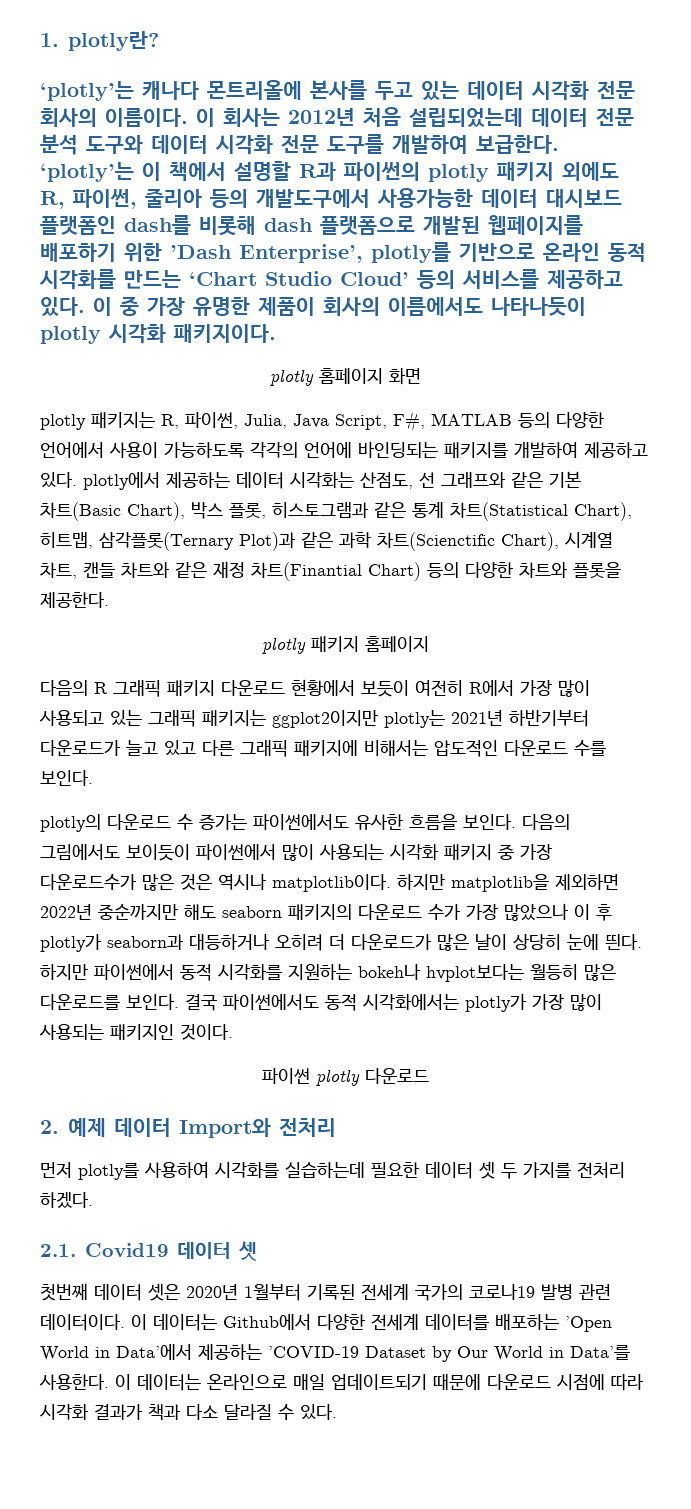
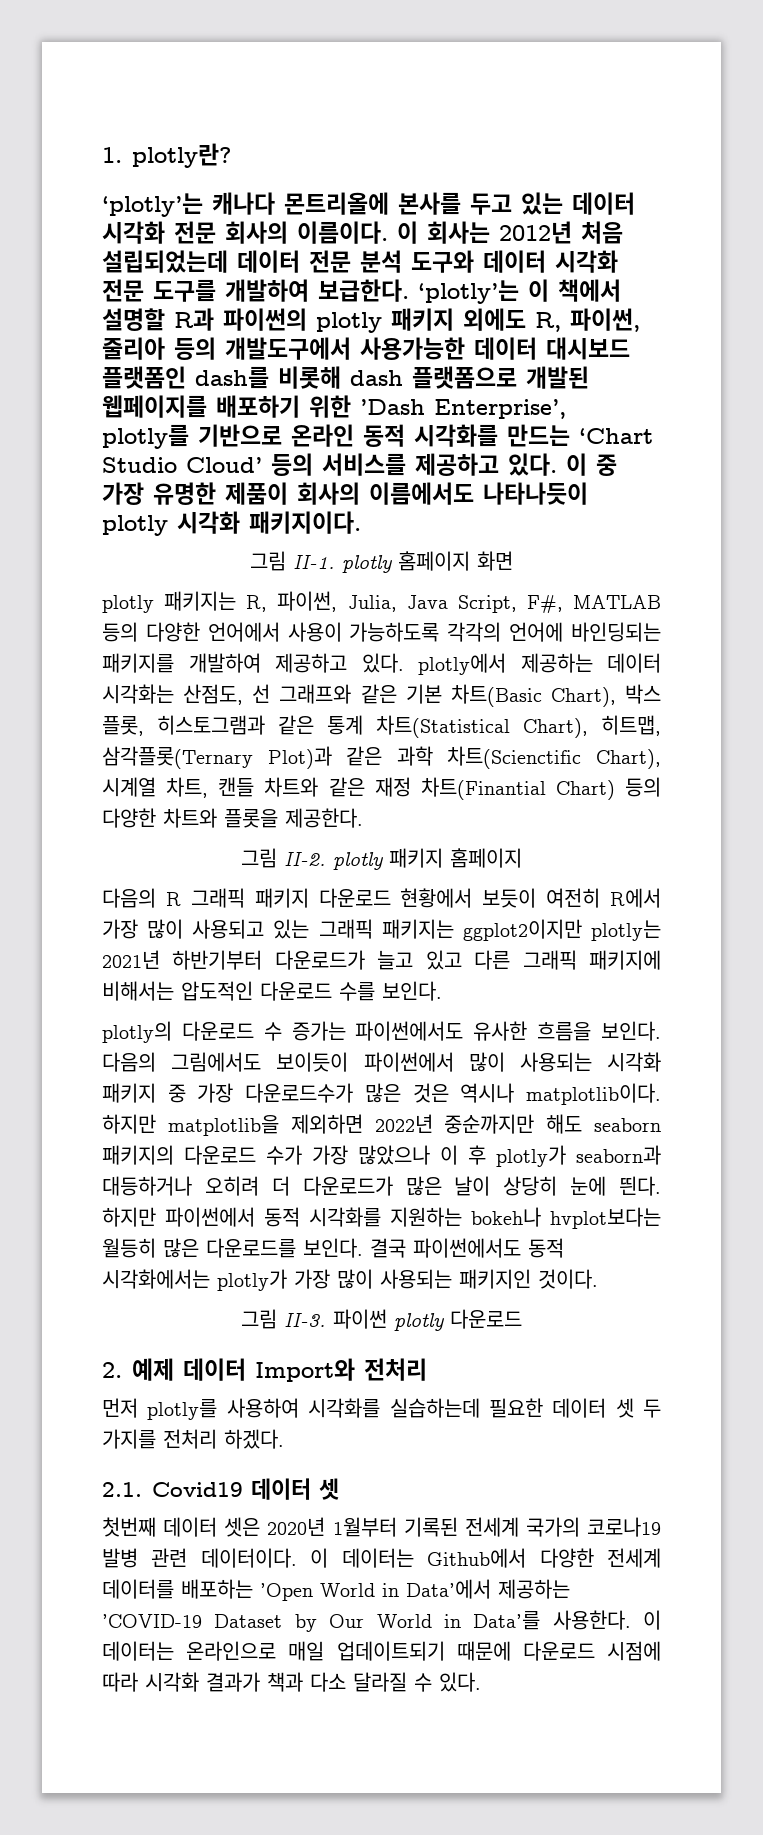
- plotly 홈페이지 화면
+ 그림 II-1. plotly 홈페이지 화면
- plotly 패키지 홈페이지
+ 그림 II-2. plotly 패키지 홈페이지
+ 그림 II-3.

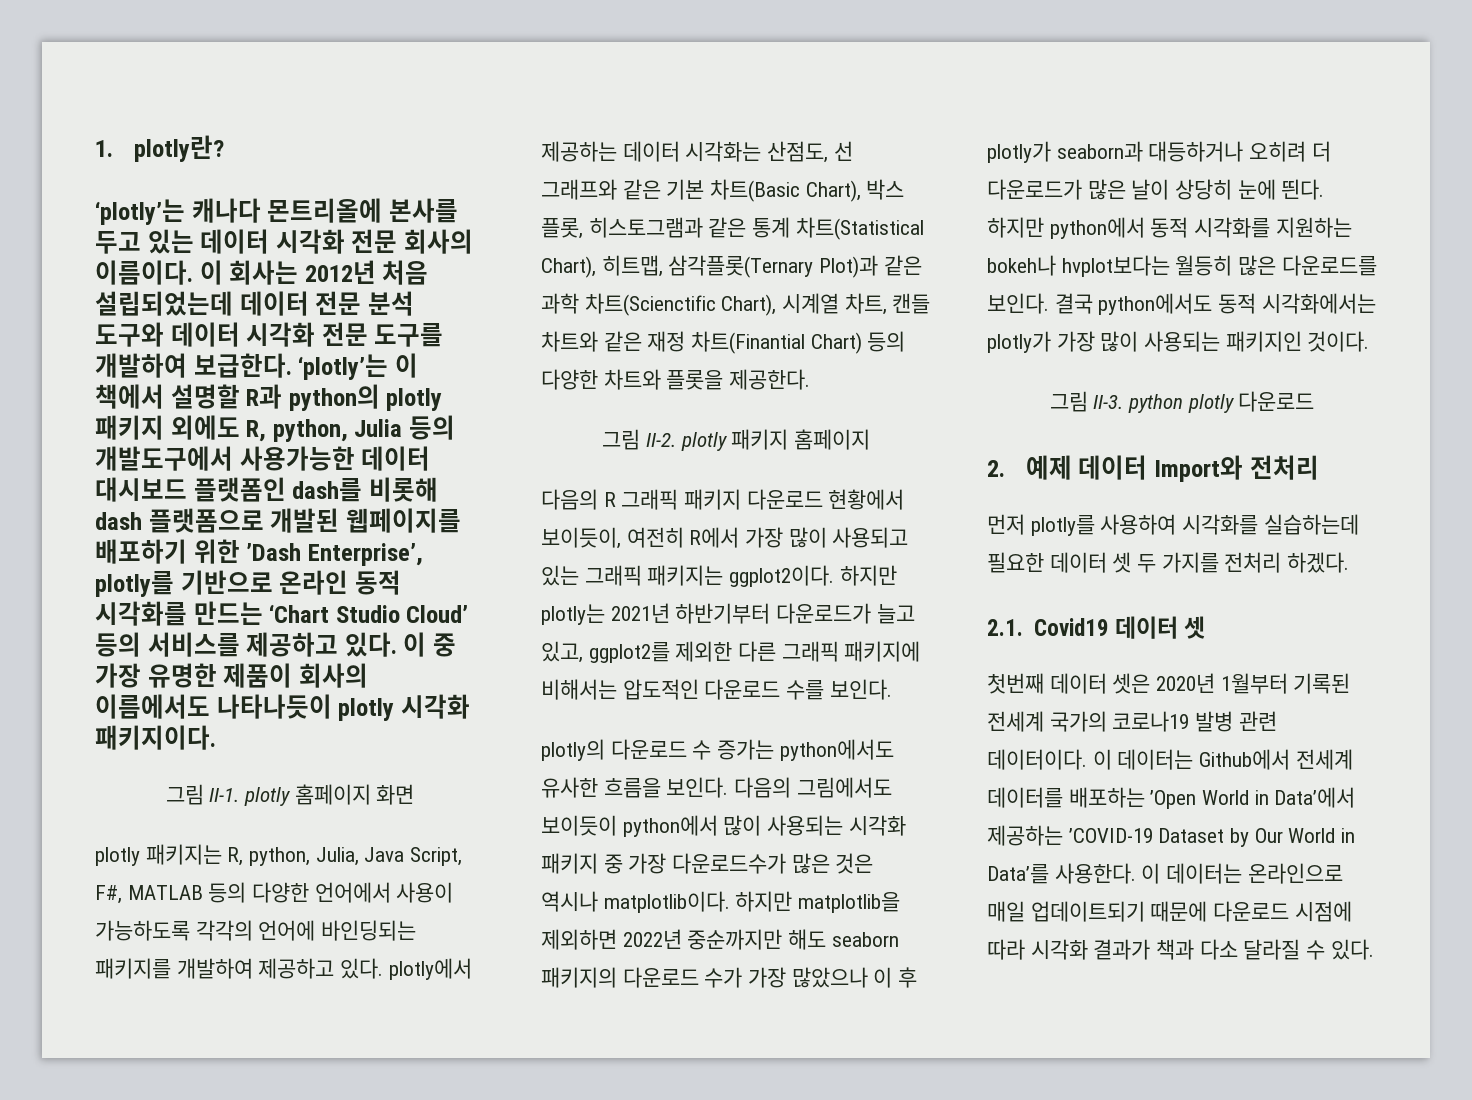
- ‘plotly’는 이 책에서 설명할 R과 파이썬의 plotly 패키지 외에도 R, 파이썬, 줄리아 등의 개발도구에서 사용가능한 데이터 대시보드 플랫폼인 dash를 비롯해 dash 플랫폼으로 개발된 웹페이지를 배포하기 위한 ’Dash Enterprise’, plotly를 기반으로 온라인 동적 시각화를 만드는 ‘Chart Studio Cloud’ 등의 서비스를 제공하고 있다.
+ ‘plotly’는 이 책에서 설명할 R과 python의 plotly 패키지 외에도 R, python, Julia 등의 개발도구에서 사용가능한 데이터 대시보드 플랫폼인 dash를 비롯해 dash 플랫폼으로 개발된 웹페이지를 배포하기 위한 ’Dash Enterprise’, plotly를 기반으로 온라인 동적 시각화를 만드는 ‘Chart Studio Cloud’ 등의 서비스를 제공하고 있다.
- plotly 패키지는 R, 파이썬, Julia, Java Script, F#, MATLAB 등의 다양한 언어에서 사용이 가능하도록 각각의 언어에 바인딩되는 패키지를 개발하여 제공하고 있다. plotly에서 제공하는 데이터 시각화는 산점도, 선 그래프와 같은 기본 차트(Basic Chart), 박스 플롯, 히스토그램과 같은 통계 차트(Statistical Chart), 히트맵, 삼각플롯(Ternary Plot)과 같은 과학 차트(Scienctific Chart), 시계열 차트, 캔들 차트와 같은 재정 차트(Finantial Chart) 등의 다양한 차트와 플롯을 제공한다.
+ plotly 패키지는 R, python, Julia, Java Script, F#, MATLAB 등의 다양한 언어에서 사용이 가능하도록 각각의 언어에 바인딩되는 패키지를 개발하여 제공하고 있다. plotly에서 제공하는 데이터 시각화는 산점도, 선 그래프와 같은 기본 차트(Basic Chart), 박스 플롯, 히스토그램과 같은 통계 차트(Statistical Chart), 히트맵, 삼각플롯(Ternary Plot)과 같은 과학 차트(Scienctific Chart), 시계열 차트, 캔들 차트와 같은 재정 차트(Finantial Chart) 등의 다양한 차트와 플롯을 제공한다.
- 다음의 R 그래픽 패키지 다운로드 현황에서 보듯이 여전히 R에서 가장 많이 사용되고 있는 그래픽 패키지는 ggplot2이지만 plotly는 2021년 하반기부터 다운로드가 늘고 있고 다른 그래픽 패키지에 비해서는 압도적인 다운로드 수를 보인다.
+ 다음의 R 그래픽 패키지 다운로드 현황에서 보이듯이, 여전히 R에서 가장 많이 사용되고 있는 그래픽 패키지는 ggplot2이다. 하지만 plotly는 2021년 하반기부터 다운로드가 늘고 있고, ggplot2를 제외한 다른 그래픽 패키지에 비해서는 압도적인 다운로드 수를 보인다.
- plotly의 다운로드 수 증가는 파이썬에서도 유사한 흐름을 보인다.
+ plotly의 다운로드 수 증가는 python에서도 유사한 흐름을 보인다.
- 다음의 그림에서도 보이듯이 파이썬에서 많이 사용되는 시각화 패키지 중 가장 다운로드수가 많은 것은 역시나 matplotlib이다.
+ 다음의 그림에서도 보이듯이 python에서 많이 사용되는 시각화 패키지 중 가장 다운로드수가 많은 것은 역시나 matplotlib이다.
- 하지만 파이썬에서 동적 시각화를 지원하는 bokeh나 hvplot보다는 월등히 많은 다운로드를 보인다.
+ 하지만 python에서 동적 시각화를 지원하는 bokeh나 hvplot보다는 월등히 많은 다운로드를 보인다.
- 결국 파이썬에서도 동적 시각화에서는 plotly가 가장 많이 사용되는 패키지인 것이다.
+ 결국 python에서도 동적 시각화에서는 plotly가 가장 많이 사용되는 패키지인 것이다.
- 그림 II-3. 파이썬 plotly 다운로드
+ 그림 II-3. python plotly 다운로드
- 이 데이터는 Github에서 다양한 전세계 데이터를 배포하는 ’Open World in Data’에서 제공하는 ’COVID-19 Dataset by Our World in Data’를 사용한다.
+ 이 데이터는 Github에서 전세계 데이터를 배포하는 ’Open World in Data’에서 제공하는 ’COVID-19 Dataset by Our World in Data’를 사용한다.

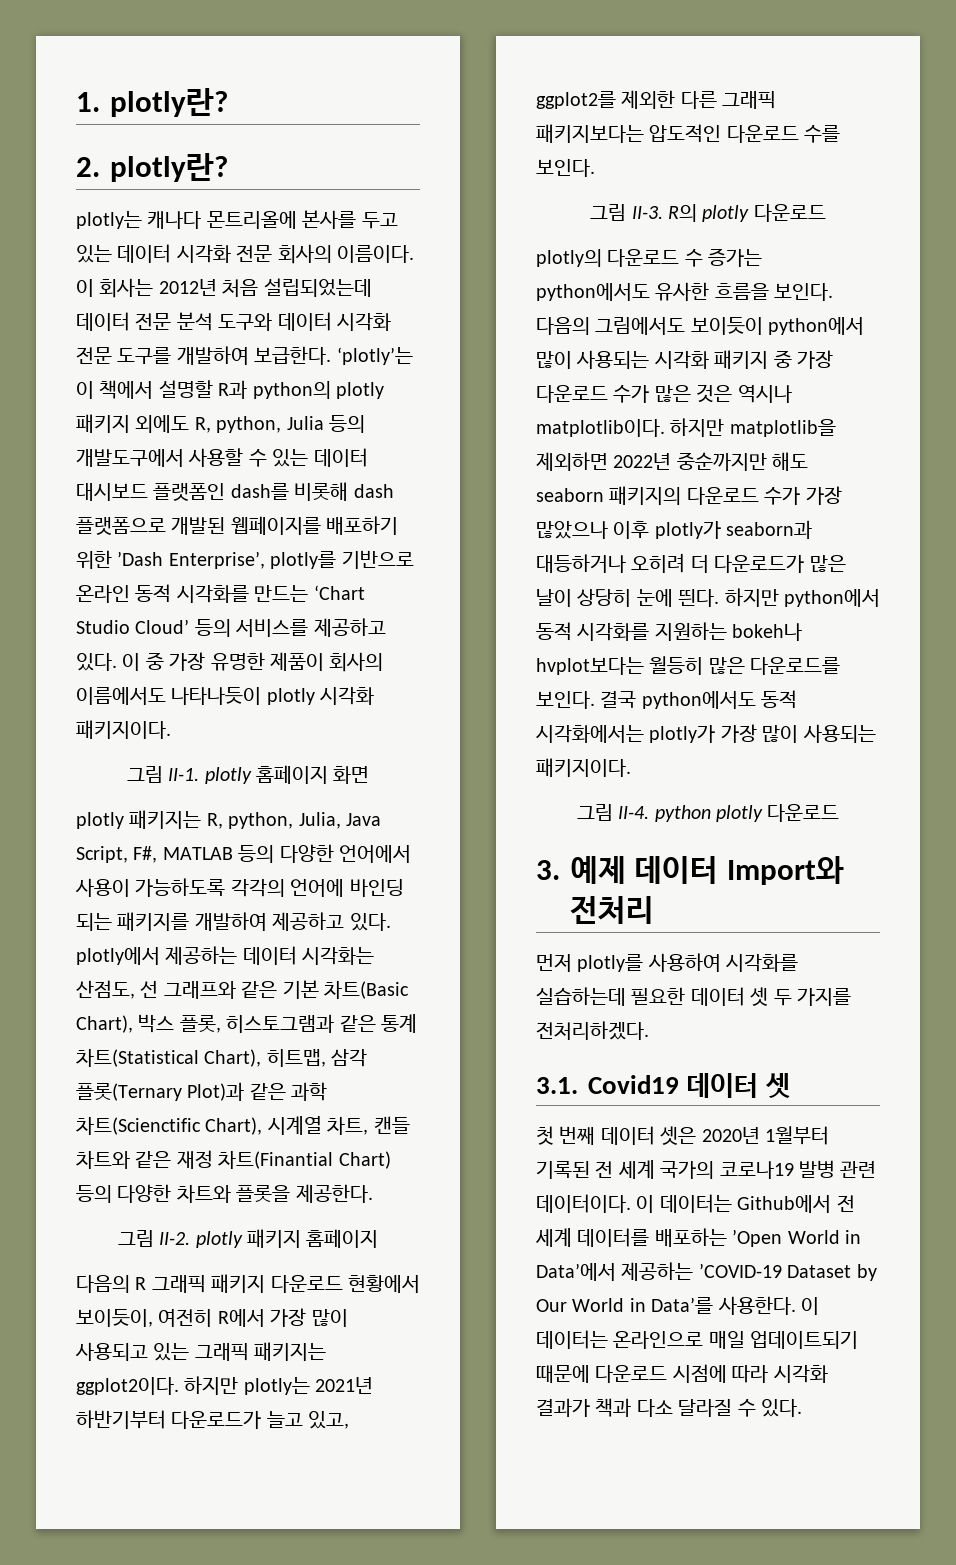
- ‘plotly’는 캐나다 몬트리올에 본사를 두고 있는 데이터 시각화 전문 회사의 이름이다.
+ 2. plotly란?
+ plotly는 캐나다 몬트리올에 본사를 두고 있는 데이터 시각화 전문 회사의 이름이다.
- ‘plotly’는 이 책에서 설명할 R과 python의 plotly 패키지 외에도 R, python, Julia 등의 개발도구에서 사용가능한 데이터 대시보드 플랫폼인 dash를 비롯해 dash 플랫폼으로 개발된 웹페이지를 배포하기 위한 ’Dash Enterprise’, plotly를 기반으로 온라인 동적 시각화를 만드는 ‘Chart Studio Cloud’ 등의 서비스를 제공하고 있다.
+ ‘plotly’는 이 책에서 설명할 R과 python의 plotly 패키지 외에도 R, python, Julia 등의 개발도구에서 사용할 수 있는 데이터 대시보드 플랫폼인 dash를 비롯해 dash 플랫폼으로 개발된 웹페이지를 배포하기 위한 ’Dash Enterprise’, plotly를 기반으로 온라인 동적 시각화를 만드는 ‘Chart Studio Cloud’ 등의 서비스를 제공하고 있다.
- plotly 패키지는 R, python, Julia, Java Script, F#, MATLAB 등의 다양한 언어에서 사용이 가능하도록 각각의 언어에 바인딩되는 패키지를 개발하여 제공하고 있다. plotly에서 제공하는 데이터 시각화는 산점도, 선 그래프와 같은 기본 차트(Basic Chart), 박스 플롯, 히스토그램과 같은 통계 차트(Statistical Chart), 히트맵, 삼각플롯(Ternary Plot)과 같은 과학 차트(Scienctific Chart), 시계열 차트, 캔들 차트와 같은 재정 차트(Finantial Chart) 등의 다양한 차트와 플롯을 제공한다.
+ plotly 패키지는 R, python, Julia, Java Script, F#, MATLAB 등의 다양한 언어에서 사용이 가능하도록 각각의 언어에 바인딩 되는 패키지를 개발하여 제공하고 있다. plotly에서 제공하는 데이터 시각화는 산점도, 선 그래프와 같은 기본 차트(Basic Chart), 박스 플롯, 히스토그램과 같은 통계 차트(Statistical Chart), 히트맵, 삼각 플롯(Ternary Plot)과 같은 과학 차트(Scienctific Chart), 시계열 차트, 캔들 차트와 같은 재정 차트(Finantial Chart) 등의 다양한 차트와 플롯을 제공한다.
- 하지만 plotly는 2021년 하반기부터 다운로드가 늘고 있고, ggplot2를 제외한 다른 그래픽 패키지에 비해서는 압도적인 다운로드 수를 보인다.
+ 하지만 plotly는 2021년 하반기부터 다운로드가 늘고 있고, ggplot2를 제외한 다른 그래픽 패키지보다는 압도적인 다운로드 수를 보인다.
+ 그림 II-3. R의 plotly 다운로드
- 다음의 그림에서도 보이듯이 python에서 많이 사용되는 시각화 패키지 중 가장 다운로드수가 많은 것은 역시나 matplotlib이다.
+ 다음의 그림에서도 보이듯이 python에서 많이 사용되는 시각화 패키지 중 가장 다운로드 수가 많은 것은 역시나 matplotlib이다.
- 하지만 matplotlib을 제외하면 2022년 중순까지만 해도 seaborn 패키지의 다운로드 수가 가장 많았으나 이 후 plotly가 seaborn과 대등하거나 오히려 더 다운로드가 많은 날이 상당히 눈에 띈다.
+ 하지만 matplotlib을 제외하면 2022년 중순까지만 해도 seaborn 패키지의 다운로드 수가 가장 많았으나 이후 plotly가 seaborn과 대등하거나 오히려 더 다운로드가 많은 날이 상당히 눈에 띈다.
- 결국 python에서도 동적 시각화에서는 plotly가 가장 많이 사용되는 패키지인 것이다.
- 그림 II-3. python plotly 다운로드
+ 결국 python에서도 동적 시각화에서는 plotly가 가장 많이 사용되는 패키지이다.
+ 그림 II-4. python plotly 다운로드
- 2. 예제 데이터 Import와 전처리
+ 3. 예제 데이터 Import와 전처리
- 먼저 plotly를 사용하여 시각화를 실습하는데 필요한 데이터 셋 두 가지를 전처리 하겠다.
- 2.1. Covid19 데이터 셋
+ 먼저 plotly를 사용하여 시각화를 실습하는데 필요한 데이터 셋 두 가지를 전처리하겠다.
+ 3.1. Covid19 데이터 셋
- 첫번째 데이터 셋은 2020년 1월부터 기록된 전세계 국가의 코로나19 발병 관련 데이터이다.
+ 첫 번째 데이터 셋은 2020년 1월부터 기록된 전 세계 국가의 코로나19 발병 관련 데이터이다.
- 이 데이터는 Github에서 전세계 데이터를 배포하는 ’Open World in Data’에서 제공하는 ’COVID-19 Dataset by Our World in Data’를 사용한다.
+ 이 데이터는 Github에서 전 세계 데이터를 배포하는 ’Open World in Data’에서 제공하는 ’COVID-19 Dataset by Our World in Data’를 사용한다.

